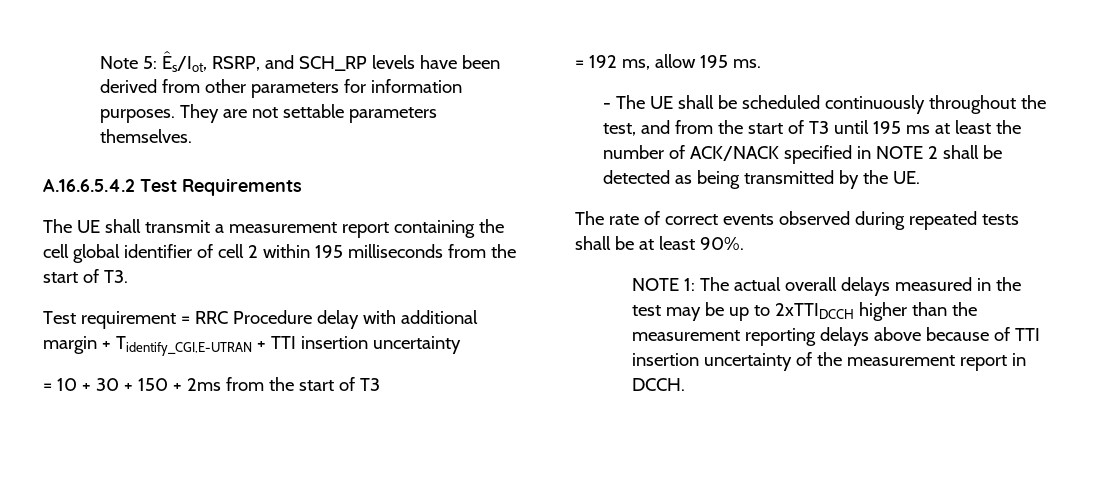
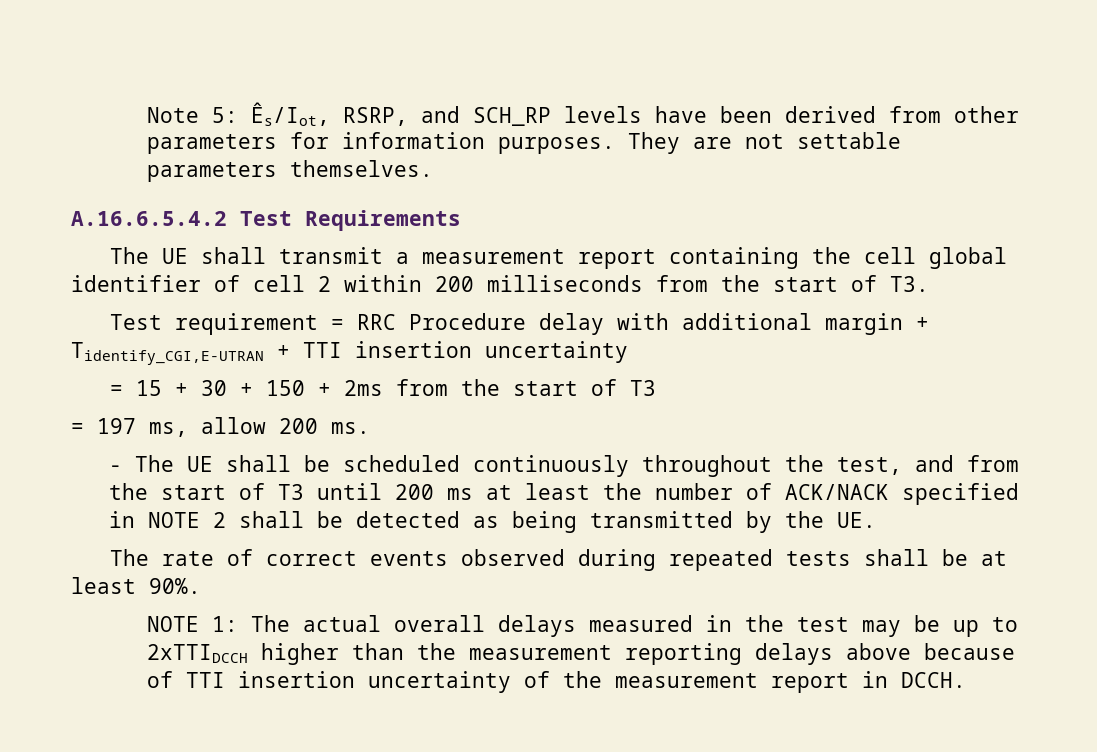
- The UE shall transmit a measurement report containing the cell global identifier of cell 2 within 195 milliseconds from the start of T3.
+ The UE shall transmit a measurement report containing the cell global identifier of cell 2 within 200 milliseconds from the start of T3.
- = 10 + 30 + 150 + 2ms from the start of T3
+ = 15 + 30 + 150 + 2ms from the start of T3
- = 192 ms, allow 195 ms.
+ = 197 ms, allow 200 ms.
- - The UE shall be scheduled continuously throughout the test, and from the start of T3 until 195 ms at least the number of ACK/NACK specified in NOTE 2 shall be detected as being transmitted by the UE.
+ - The UE shall be scheduled continuously throughout the test, and from the start of T3 until 200 ms at least the number of ACK/NACK specified in NOTE 2 shall be detected as being transmitted by the UE.

